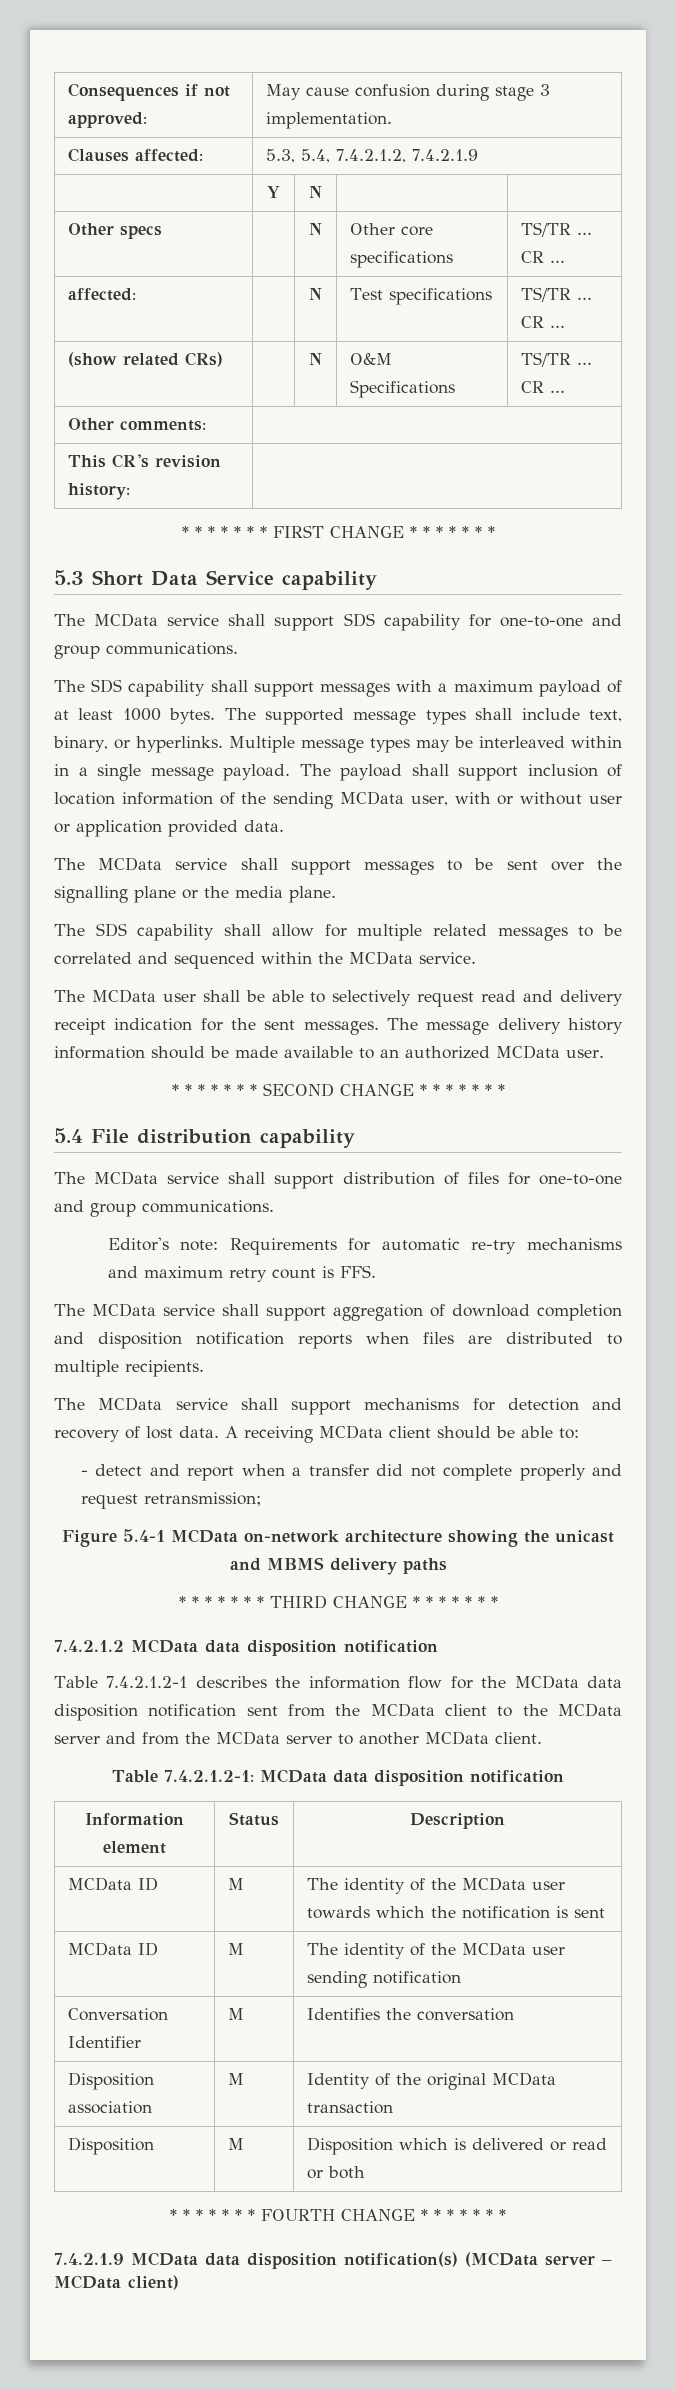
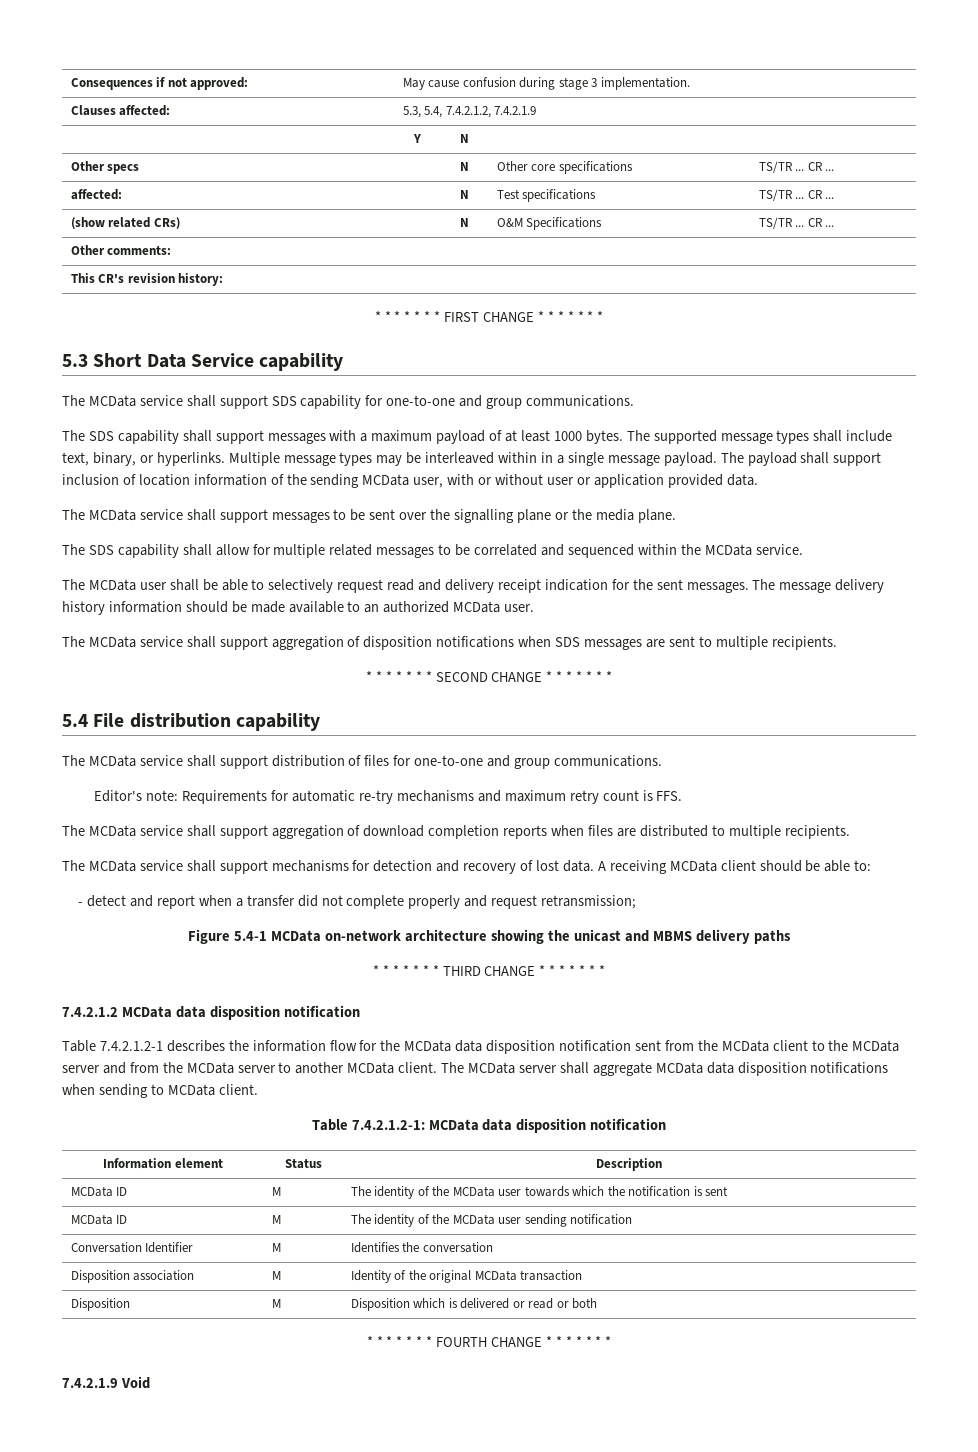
+ The MCData service shall support aggregation of disposition notifications when SDS messages are sent to multiple recipients.
- The MCData service shall support aggregation of download completion and disposition notification reports when files are distributed to multiple recipients.
+ The MCData service shall support aggregation of download completion reports when files are distributed to multiple recipients.
+ The MCData server shall aggregate MCData data disposition notifications when sending to MCData client.
- 7.4.2.1.9 MCData data disposition notification(s) (MCData server – MCData client)
+ 7.4.2.1.9 Void

